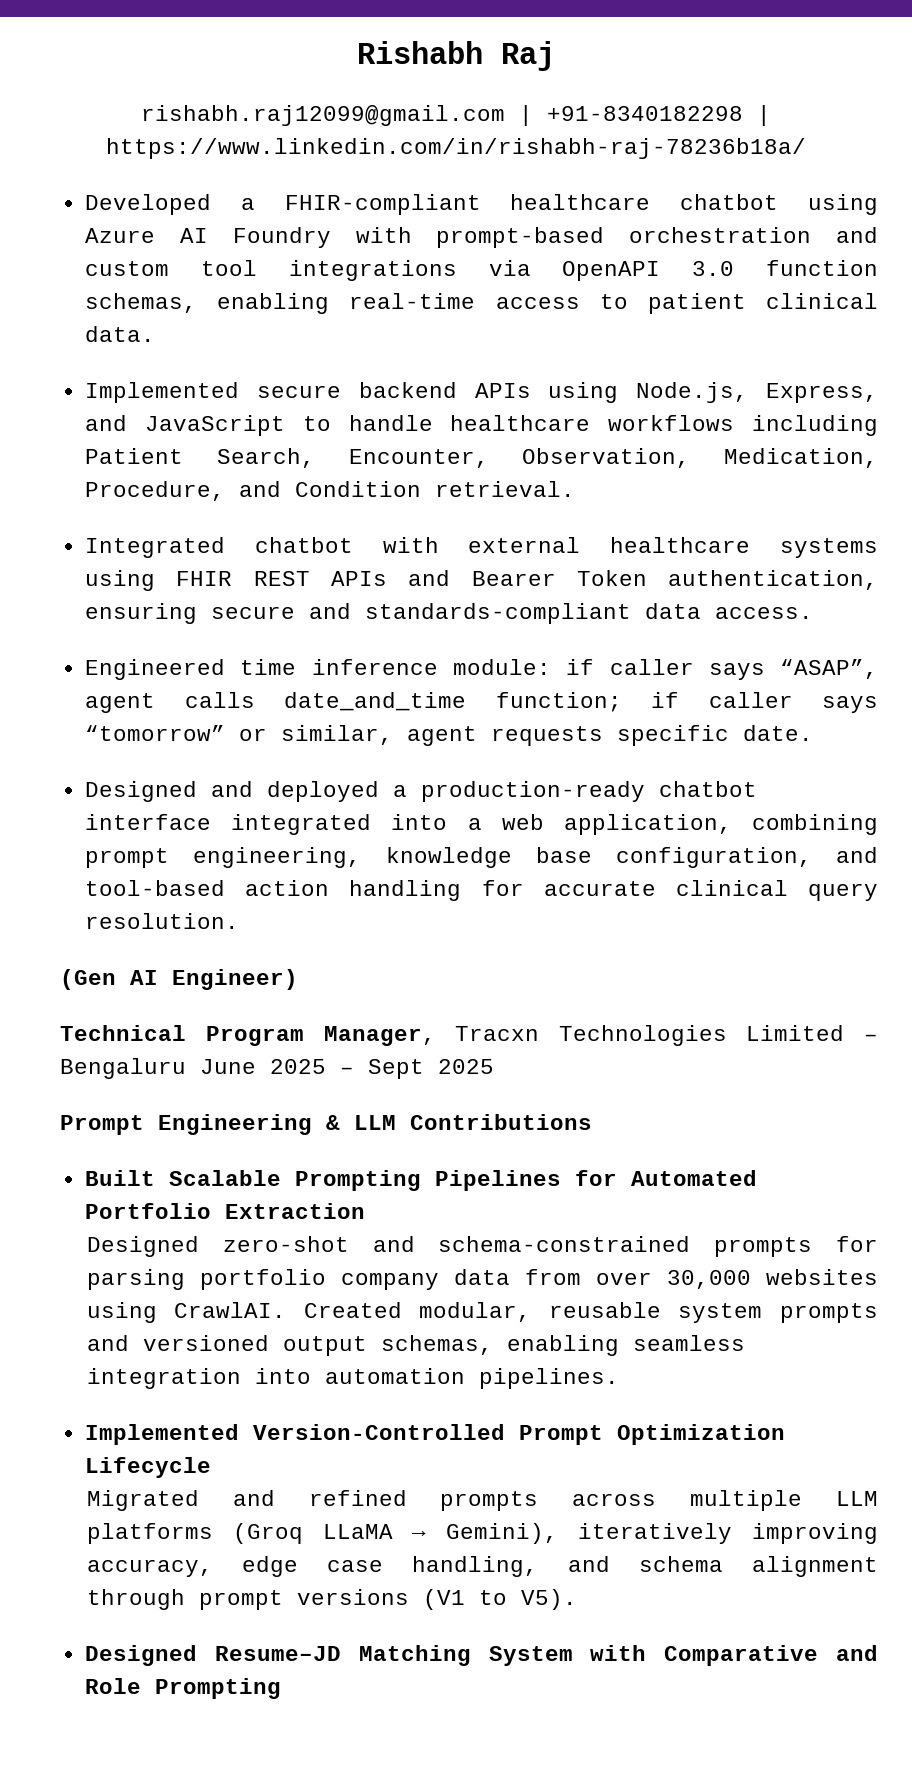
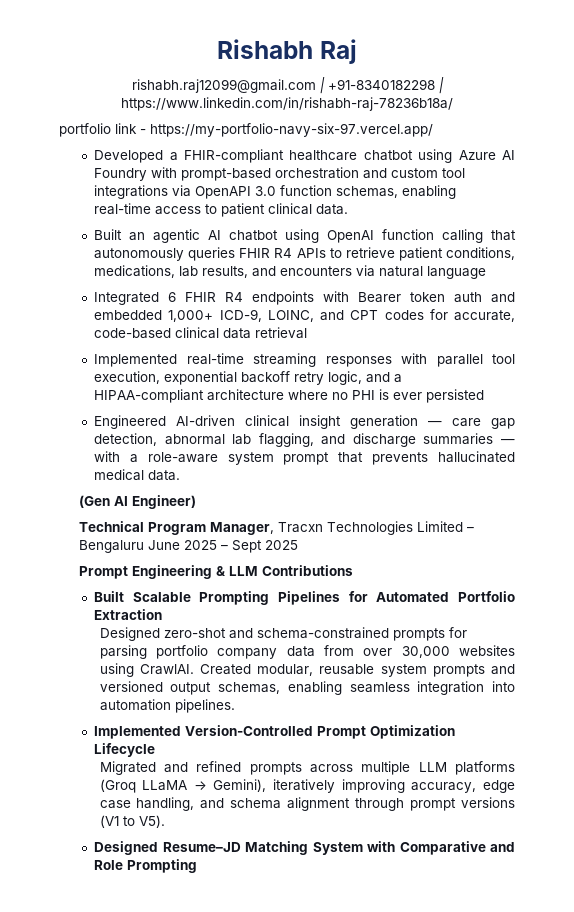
+ portfolio link - https://my-portfolio-navy-six-97.vercel.app/
- Implemented secure backend APIs using Node.js, Express, and JavaScript to handle healthcare workflows including Patient Search, Encounter, Observation, Medication, Procedure, and Condition retrieval.
- Integrated chatbot with external healthcare systems using FHIR REST APIs and Bearer Token authentication, ensuring secure and standards-compliant data access.
- Engineered time inference module: if caller says “ASAP”, agent calls date_and_time function; if caller says “tomorrow” or similar, agent requests specific date.
- Designed and deployed a production-ready chatbot interface integrated into a web application, combining prompt engineering, knowledge base configuration, and tool-based action handling for accurate clinical query resolution.
+ Built an agentic AI chatbot using OpenAI function calling that autonomously queries FHIR R4 APIs to retrieve patient conditions, medications, lab results, and encounters via natural language
+ Integrated 6 FHIR R4 endpoints with Bearer token auth and embedded 1,000+ ICD-9, LOINC, and CPT codes for accurate, code-based clinical data retrieval
+ Implemented real-time streaming responses with parallel tool execution, exponential backoff retry logic, and a HIPAA-compliant architecture where no PHI is ever persisted
+ Engineered AI-driven clinical insight generation — care gap detection, abnormal lab flagging, and discharge summaries — with a role-aware system prompt that prevents hallucinated medical data.

